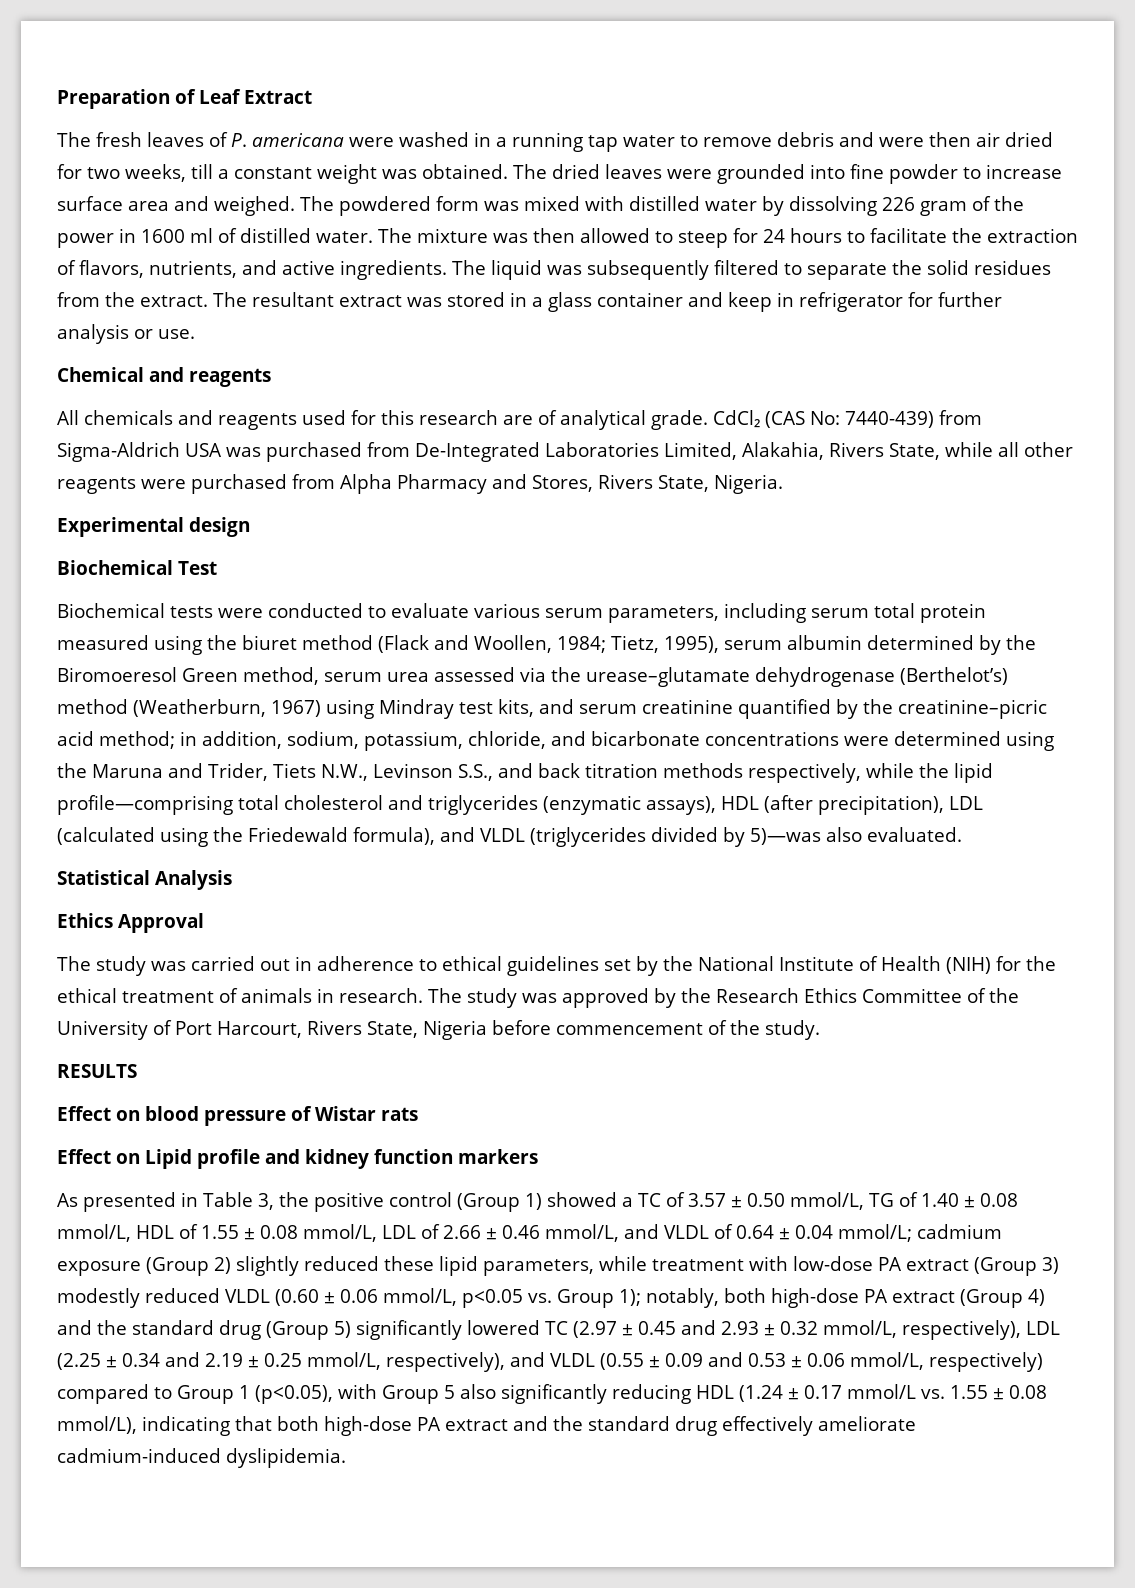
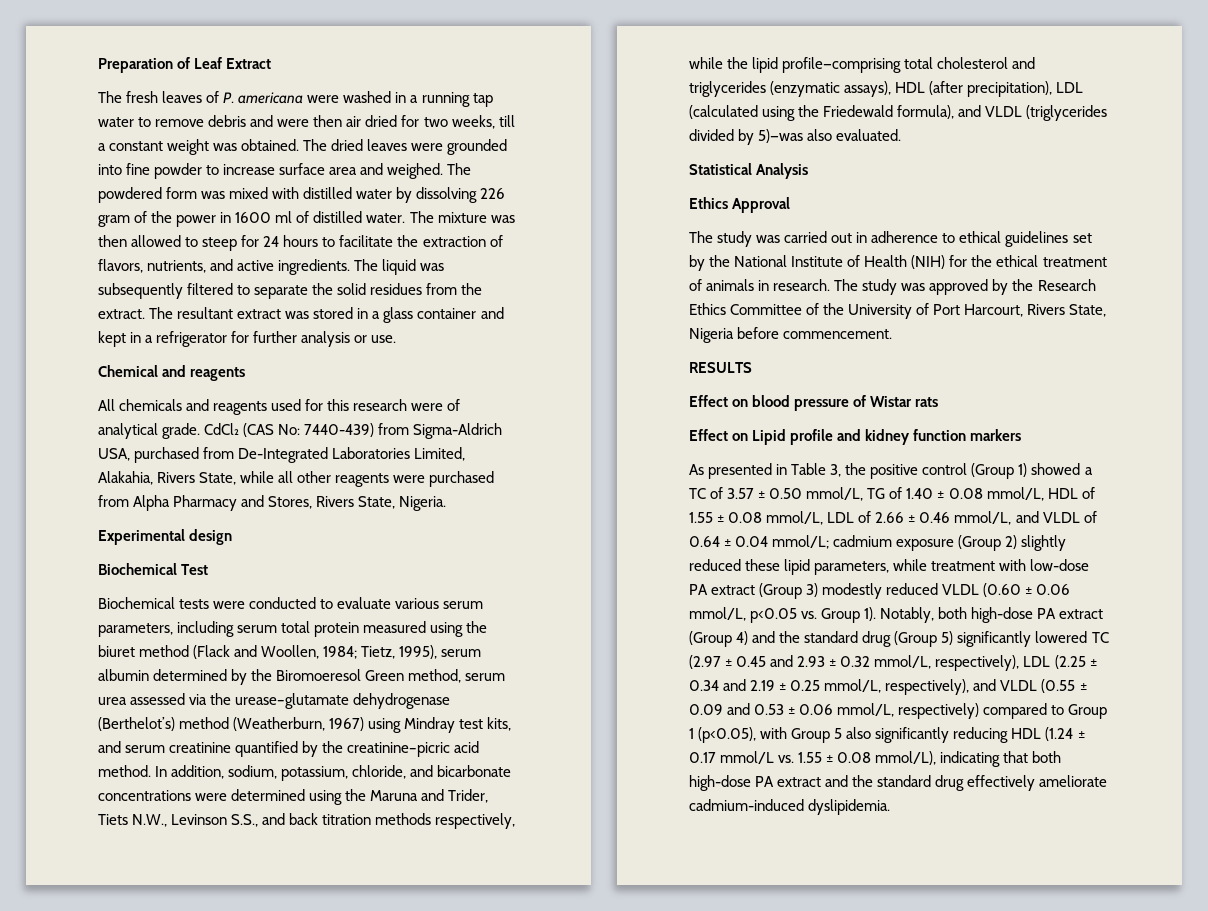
- The resultant extract was stored in a glass container and keep in refrigerator for further analysis or use.
+ The resultant extract was stored in a glass container and kept in a refrigerator for further analysis or use.
- All chemicals and reagents used for this research are of analytical grade.
+ All chemicals and reagents used for this research were of analytical grade.
- CdCl₂ (CAS No: 7440-439) from Sigma-Aldrich USA was purchased from De-Integrated Laboratories Limited, Alakahia, Rivers State, while all other reagents were purchased from Alpha Pharmacy and Stores, Rivers State, Nigeria.
+ CdCl₂ (CAS No: 7440-439) from Sigma-Aldrich USA, purchased from De-Integrated Laboratories Limited, Alakahia, Rivers State, while all other reagents were purchased from Alpha Pharmacy and Stores, Rivers State, Nigeria.
- Tietz, 1995), serum albumin determined by the Biromoeresol Green method, serum urea assessed via the urease–glutamate dehydrogenase (Berthelot’s) method (Weatherburn, 1967) using Mindray test kits, and serum creatinine quantified by the creatinine–picric acid method; in addition, sodium, potassium, chloride, and bicarbonate concentrations were determined using the Maruna and Trider, Tiets N.W., Levinson S.S., and back titration methods respectively, while the lipid profile—comprising total cholesterol and triglycerides (enzymatic assays), HDL (after precipitation), LDL (calculated using the Friedewald formula), and VLDL (triglycerides divided by 5)—was also evaluated.
+ Tietz, 1995), serum albumin determined by the Biromoeresol Green method, serum urea assessed via the urease–glutamate dehydrogenase (Berthelot’s) method (Weatherburn, 1967) using Mindray test kits, and serum creatinine quantified by the creatinine–picric acid method. In addition, sodium, potassium, chloride, and bicarbonate concentrations were determined using the Maruna and Trider, Tiets N.W., Levinson S.S., and back titration methods respectively, while the lipid profile—comprising total cholesterol and triglycerides (enzymatic assays), HDL (after precipitation), LDL (calculated using the Friedewald formula), and VLDL (triglycerides divided by 5)—was also evaluated.
- The study was approved by the Research Ethics Committee of the University of Port Harcourt, Rivers State, Nigeria before commencement of the study.
+ The study was approved by the Research Ethics Committee of the University of Port Harcourt, Rivers State, Nigeria before commencement.
- cadmium exposure (Group 2) slightly reduced these lipid parameters, while treatment with low-dose PA extract (Group 3) modestly reduced VLDL (0.60 ± 0.06 mmol/L, p<0.05 vs. Group 1); notably, both high-dose PA extract (Group 4) and the standard drug (Group 5) significantly lowered TC (2.97 ± 0.45 and 2.93 ± 0.32 mmol/L, respectively), LDL (2.25 ± 0.34 and 2.19 ± 0.25 mmol/L, respectively), and VLDL (0.55 ± 0.09 and 0.53 ± 0.06 mmol/L, respectively) compared to Group 1 (p<0.05), with Group 5 also significantly reducing HDL (1.24 ± 0.17 mmol/L vs. 1.55 ± 0.08 mmol/L), indicating that both high-dose PA extract and the standard drug effectively ameliorate cadmium-induced dyslipidemia.
+ cadmium exposure (Group 2) slightly reduced these lipid parameters, while treatment with low-dose PA extract (Group 3) modestly reduced VLDL (0.60 ± 0.06 mmol/L, p<0.05 vs. Group 1). Notably, both high-dose PA extract (Group 4) and the standard drug (Group 5) significantly lowered TC (2.97 ± 0.45 and 2.93 ± 0.32 mmol/L, respectively), LDL (2.25 ± 0.34 and 2.19 ± 0.25 mmol/L, respectively), and VLDL (0.55 ± 0.09 and 0.53 ± 0.06 mmol/L, respectively) compared to Group 1 (p<0.05), with Group 5 also significantly reducing HDL (1.24 ± 0.17 mmol/L vs. 1.55 ± 0.08 mmol/L), indicating that both high-dose PA extract and the standard drug effectively ameliorate cadmium-induced dyslipidemia.

